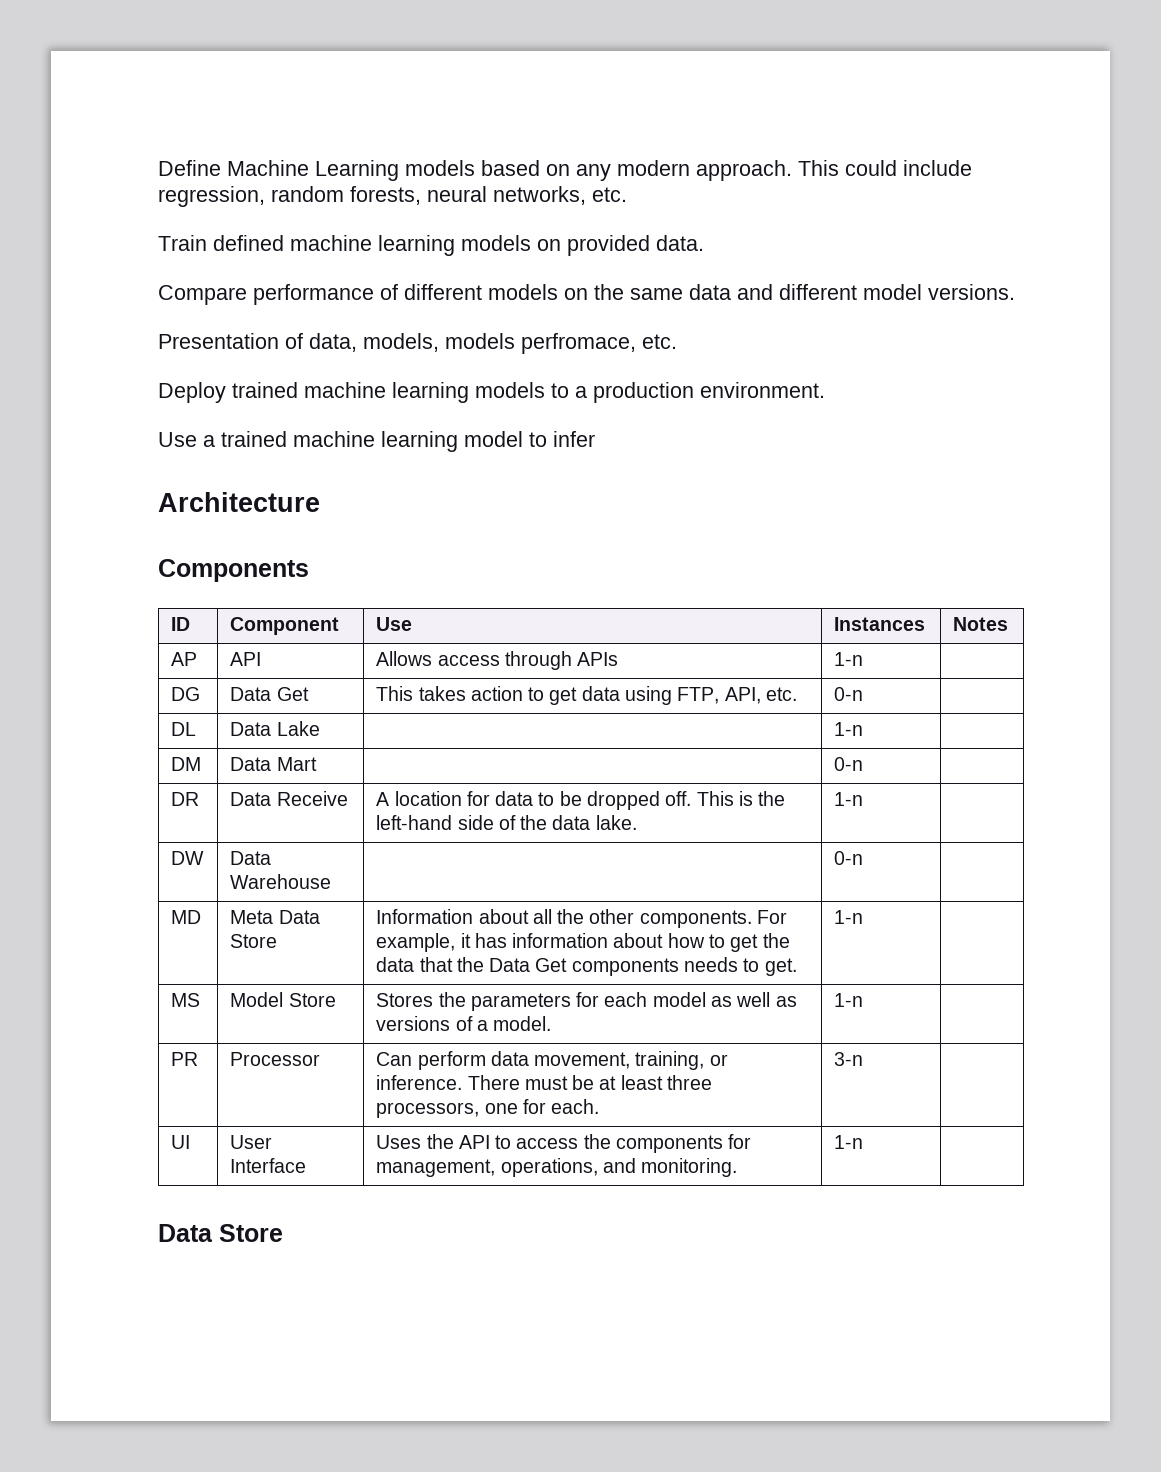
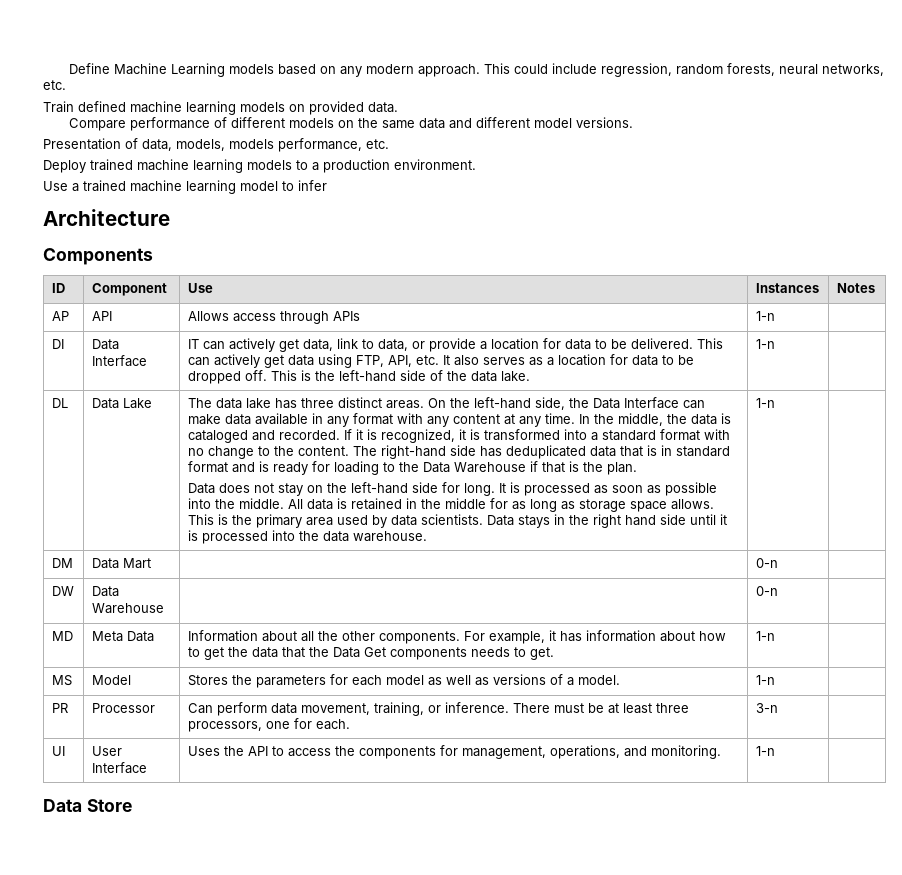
- Presentation of data, models, models perfromace, etc.
+ Presentation of data, models, models performance, etc.
- DG | Data Get | This takes action to get data using FTP, API, etc. | 0-n |
- DL | Data Lake | | 1-n |
- DM | Data Mart | | 0-n |
- DR | Data Receive | A location for data to be dropped off. This is the left-hand side of the data lake. | 1-n |
+ DI | Data Interface | IT can actively get data, link to data, or provide a location for data to be delivered. This can actively get data using FTP, API, etc. It also serves as a location for data to be dropped off. This is the left-hand side of the data lake. | 1-n
+ DL | Data Lake | The data lake has three distinct areas. On the left-hand side, the Data Interface can make data available in any format with any content at any time. In the middle, the data is cataloged and recorded. If it is recognized, it is transformed into a standard format with no change to the content. The right-hand side has deduplicated data that is in standard format and is ready for loading to the Data Warehouse if that is the plan.
+ Data does not stay on the left-hand side for long. It is processed as soon as possible into the middle. All data is retained in the middle for as long as storage space allows. This is the primary area used by data scientists. Data stays in the right hand side until it is processed into the data warehouse. | 1-n |
+ DM | Data Mart | | 0-n |
- MD | Meta Data Store | Information about all the other components. For example, it has information about how to get the data that the Data Get components needs to get. | 1-n |
+ MD | Meta Data | Information about all the other components. For example, it has information about how to get the data that the Data Get components needs to get. | 1-n |
- MS | Model Store | Stores the parameters for each model as well as versions of a model. | 1-n |
+ MS | Model | Stores the parameters for each model as well as versions of a model. | 1-n |

